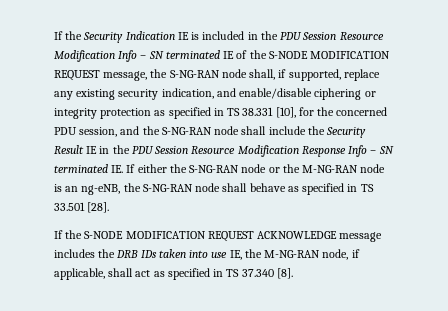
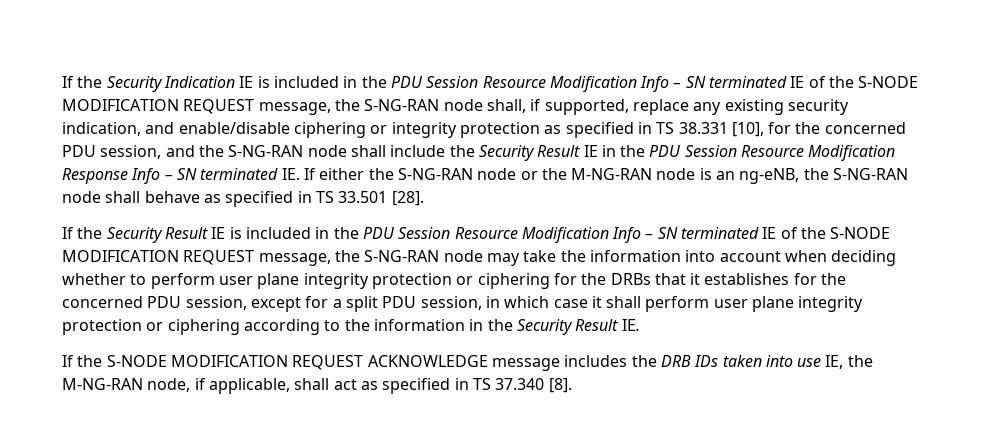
+ If the Security Result IE is included in the PDU Session Resource Modification Info – SN terminated IE of the S-NODE MODIFICATION REQUEST message, the S-NG-RAN node may take the information into account when deciding whether to perform user plane integrity protection or ciphering for the DRBs that it establishes for the concerned PDU session, except for a split PDU session, in which case it shall perform user plane integrity protection or ciphering according to the information in the Security Result IE.

